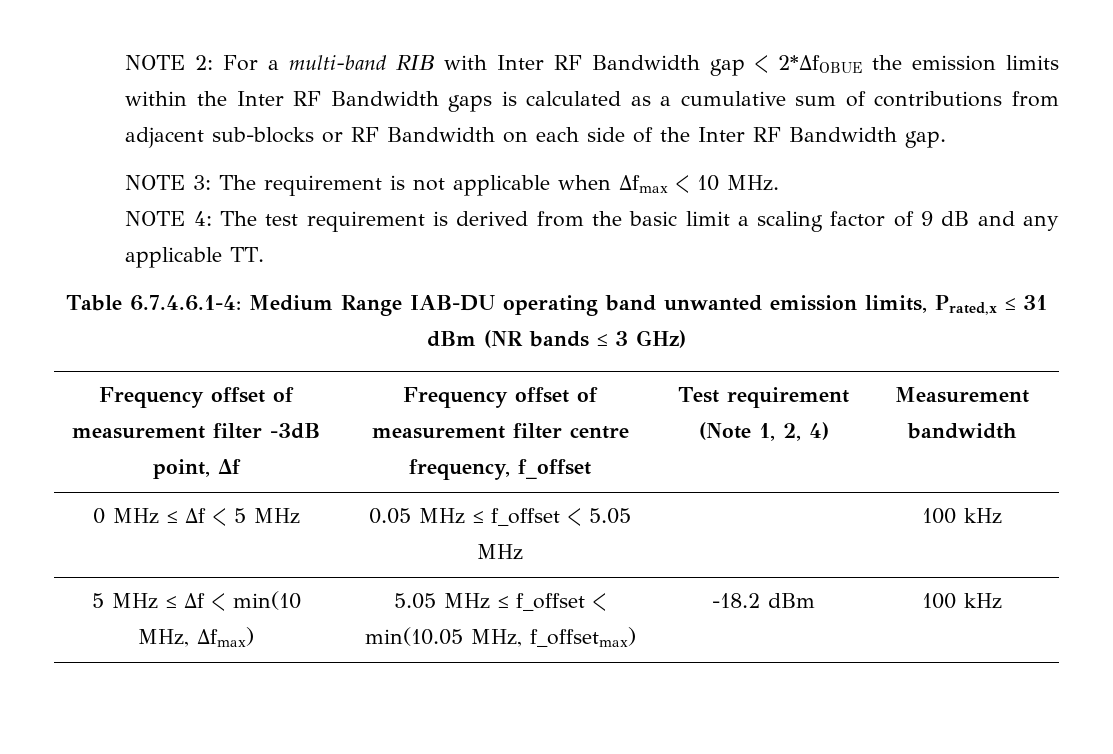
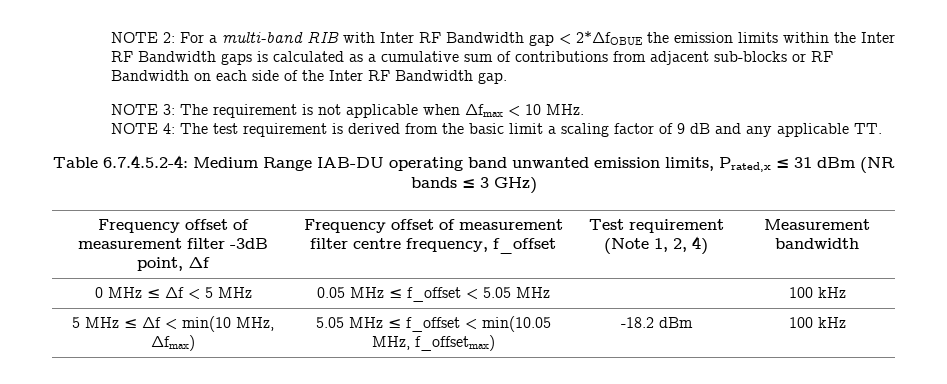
- Table 6.7.4.6.1-4: Medium Range IAB-DU operating band unwanted emission limits, Prated,x ≤ 31 dBm (NR bands ≤ 3 GHz)
+ Table 6.7.4.5.2-4: Medium Range IAB-DU operating band unwanted emission limits, Prated,x ≤ 31 dBm (NR bands ≤ 3 GHz)

